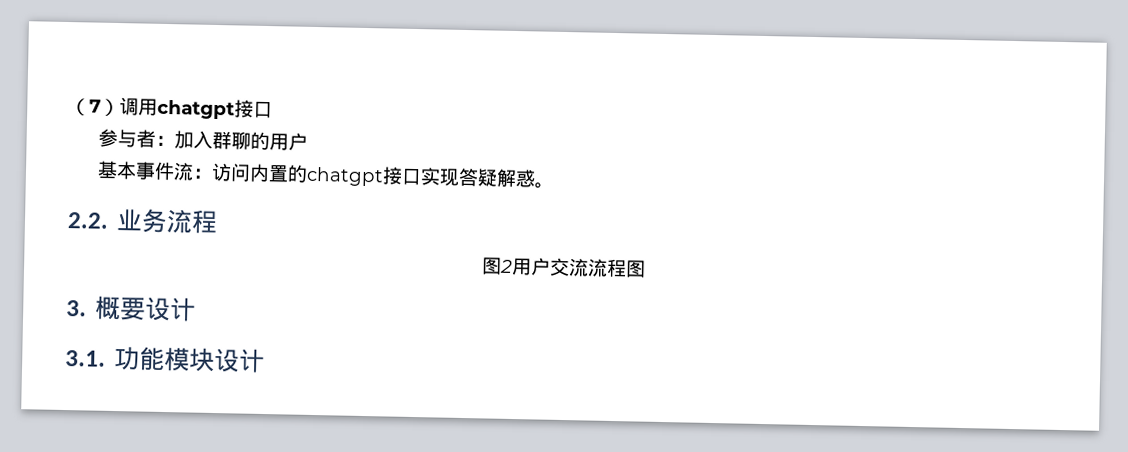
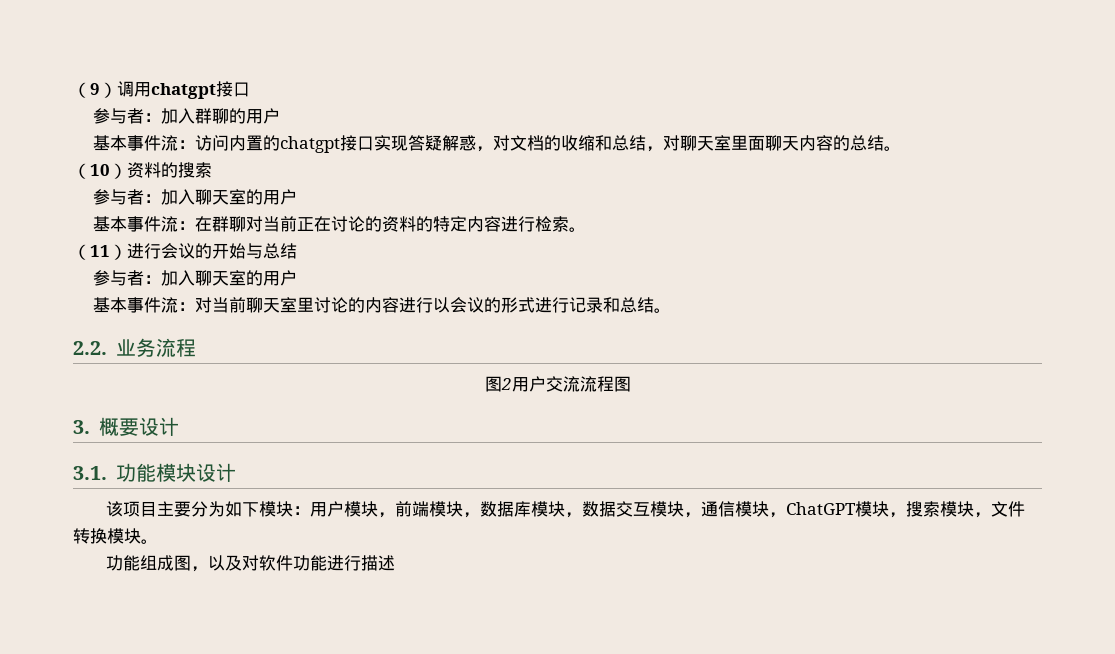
- （7）调用chatgpt接口
+ （9）调用chatgpt接口
- 基本事件流：访问内置的chatgpt接口实现答疑解惑。
+ 基本事件流：访问内置的chatgpt接口实现答疑解惑，对文档的收缩和总结，对聊天室里面聊天内容的总结。
+ （10）资料的搜索
+ 参与者：加入聊天室的用户
+ 基本事件流：在群聊对当前正在讨论的资料的特定内容进行检索。
+ （11）进行会议的开始与总结
+ 参与者：加入聊天室的用户
+ 基本事件流：对当前聊天室里讨论的内容进行以会议的形式进行记录和总结。
+ 该项目主要分为如下模块：用户模块，前端模块，数据库模块，数据交互模块，通信模块，ChatGPT模块，搜索模块，文件转换模块。
+ 功能组成图，以及对软件功能进行描述

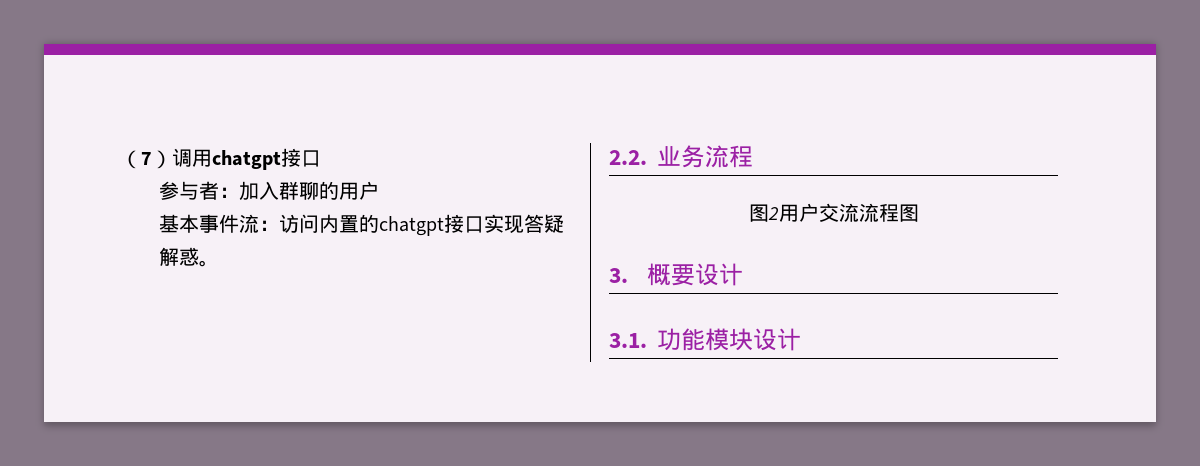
- （9）调用chatgpt接口
+ （7）调用chatgpt接口
- 基本事件流：访问内置的chatgpt接口实现答疑解惑，对文档的收缩和总结，对聊天室里面聊天内容的总结。
- （10）资料的搜索
- 参与者：加入聊天室的用户
- 基本事件流：在群聊对当前正在讨论的资料的特定内容进行检索。
- （11）进行会议的开始与总结
- 参与者：加入聊天室的用户
- 基本事件流：对当前聊天室里讨论的内容进行以会议的形式进行记录和总结。
+ 基本事件流：访问内置的chatgpt接口实现答疑解惑。
- 该项目主要分为如下模块：用户模块，前端模块，数据库模块，数据交互模块，通信模块，ChatGPT模块，搜索模块，文件转换模块。
- 功能组成图，以及对软件功能进行描述

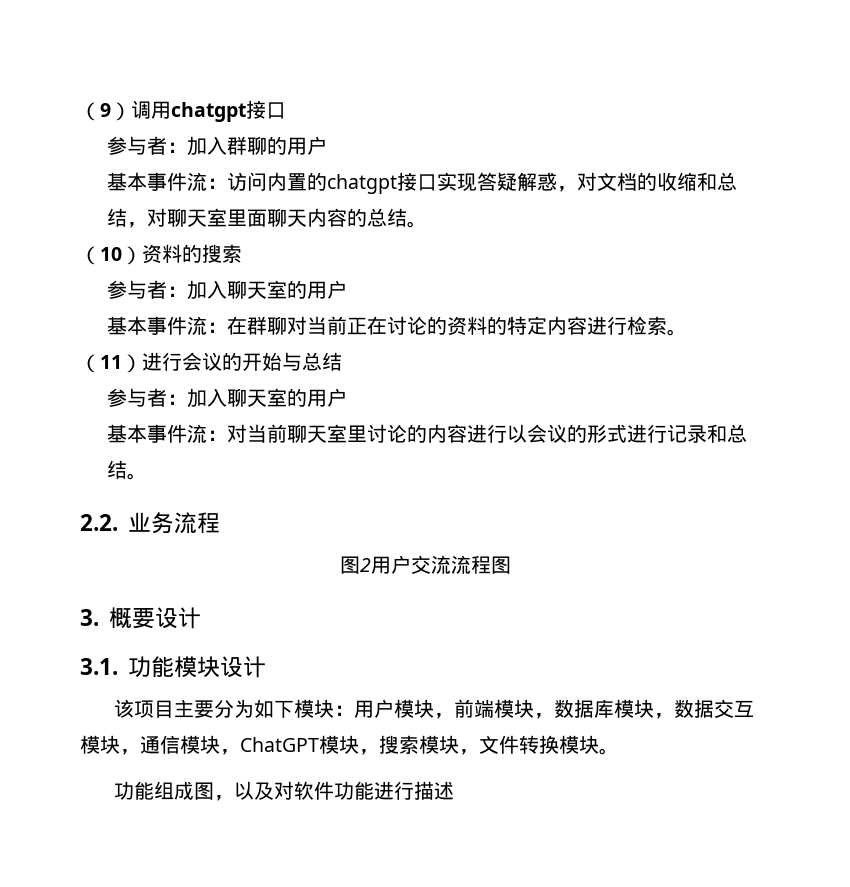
- （7）调用chatgpt接口
+ （9）调用chatgpt接口
- 基本事件流：访问内置的chatgpt接口实现答疑解惑。
+ 基本事件流：访问内置的chatgpt接口实现答疑解惑，对文档的收缩和总结，对聊天室里面聊天内容的总结。
+ （10）资料的搜索
+ 参与者：加入聊天室的用户
+ 基本事件流：在群聊对当前正在讨论的资料的特定内容进行检索。
+ （11）进行会议的开始与总结
+ 参与者：加入聊天室的用户
+ 基本事件流：对当前聊天室里讨论的内容进行以会议的形式进行记录和总结。
+ 该项目主要分为如下模块：用户模块，前端模块，数据库模块，数据交互模块，通信模块，ChatGPT模块，搜索模块，文件转换模块。
+ 功能组成图，以及对软件功能进行描述

